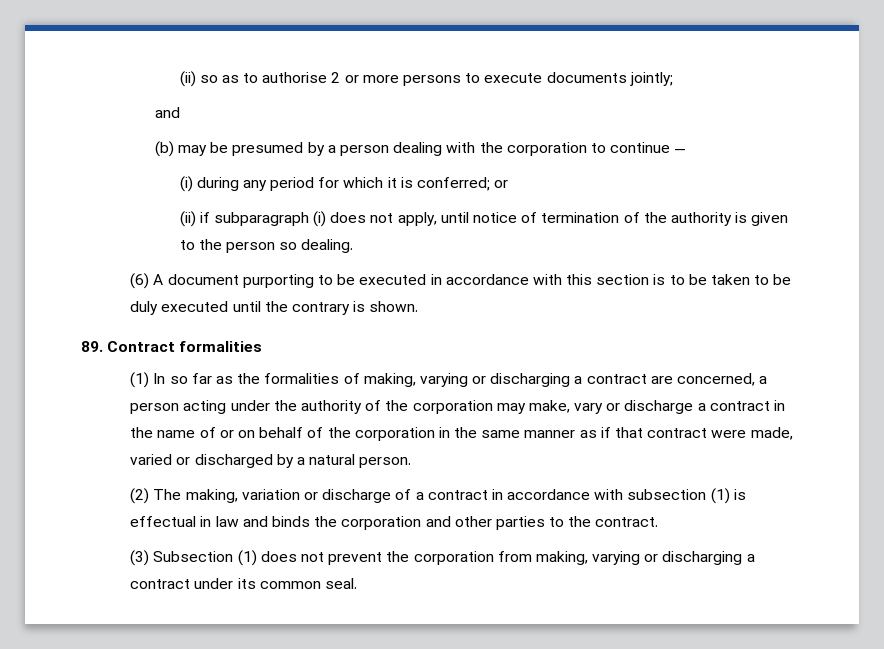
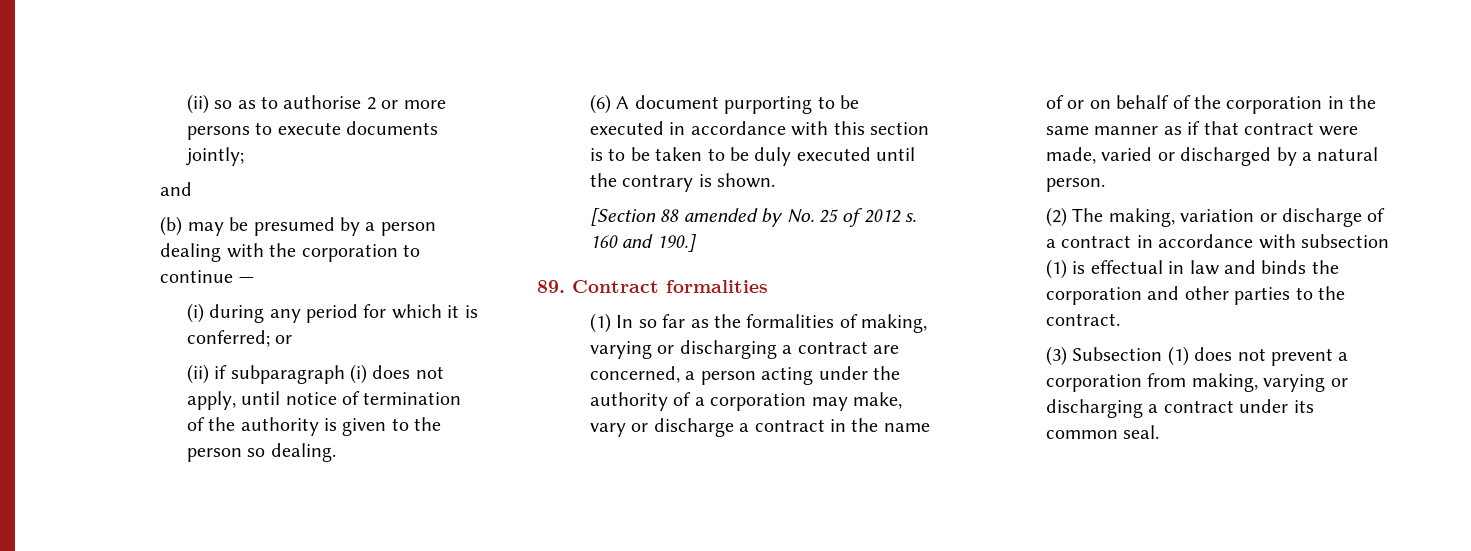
+ [Section 88 amended by No. 25 of 2012 s. 160 and 190.]
- (1) In so far as the formalities of making, varying or discharging a contract are concerned, a person acting under the authority of the corporation may make, vary or discharge a contract in the name of or on behalf of the corporation in the same manner as if that contract were made, varied or discharged by a natural person.
+ (1) In so far as the formalities of making, varying or discharging a contract are concerned, a person acting under the authority of a corporation may make, vary or discharge a contract in the name of or on behalf of the corporation in the same manner as if that contract were made, varied or discharged by a natural person.
- (3) Subsection (1) does not prevent the corporation from making, varying or discharging a contract under its common seal.
+ (3) Subsection (1) does not prevent a corporation from making, varying or discharging a contract under its common seal.

